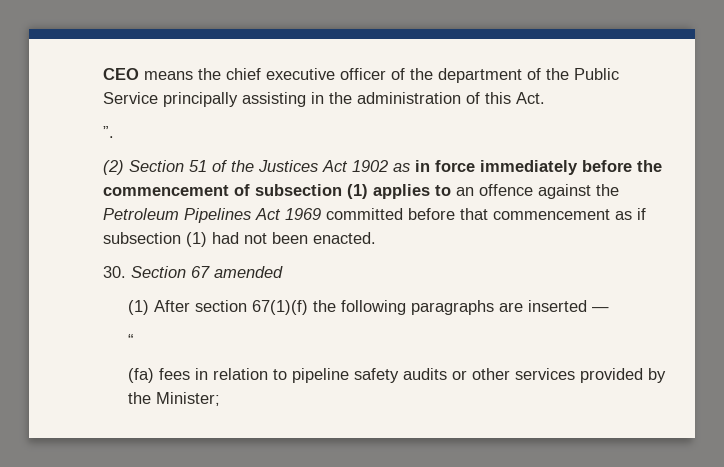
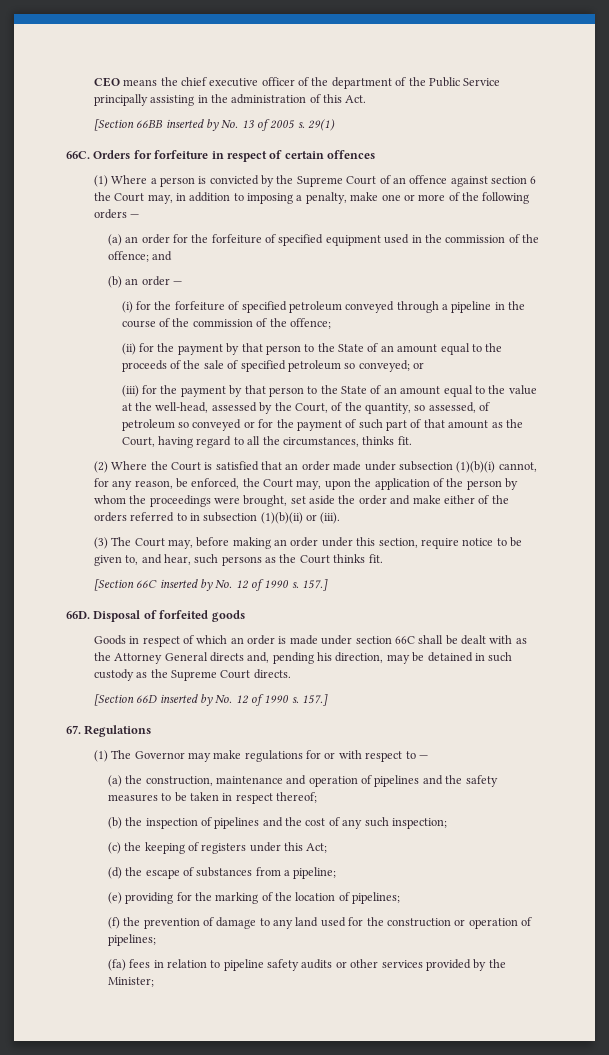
- ”.
- (2) Section 51 of the Justices Act 1902 as in force immediately before the commencement of subsection (1) applies to an offence against the Petroleum Pipelines Act 1969 committed before that commencement as if subsection (1) had not been enacted.
- 30. Section 67 amended
- (1) After section 67(1)(f) the following paragraphs are inserted —
- “
+ [Section 66BB inserted by No. 13 of 2005 s. 29(1)
+ 66C. Orders for forfeiture in respect of certain offences
+ (1) Where a person is convicted by the Supreme Court of an offence against section 6 the Court may, in addition to imposing a penalty, make one or more of the following orders —
+ (a) an order for the forfeiture of specified equipment used in the commission of the offence; and
+ (b) an order —
+ (i) for the forfeiture of specified petroleum conveyed through a pipeline in the course of the commission of the offence;
+ (ii) for the payment by that person to the State of an amount equal to the proceeds of the sale of specified petroleum so conveyed; or
+ (iii) for the payment by that person to the State of an amount equal to the value at the well-head, assessed by the Court, of the quantity, so assessed, of petroleum so conveyed or for the payment of such part of that amount as the Court, having regard to all the circumstances, thinks fit.
+ (2) Where the Court is satisfied that an order made under subsection (1)(b)(i) cannot, for any reason, be enforced, the Court may, upon the application of the person by whom the proceedings were brought, set aside the order and make either of the orders referred to in subsection (1)(b)(ii) or (iii).
+ (3) The Court may, before making an order under this section, require notice to be given to, and hear, such persons as the Court thinks fit.
+ [Section 66C inserted by No. 12 of 1990 s. 157.]
+ 66D. Disposal of forfeited goods
+ Goods in respect of which an order is made under section 66C shall be dealt with as the Attorney General directs and, pending his direction, may be detained in such custody as the Supreme Court directs.
+ [Section 66D inserted by No. 12 of 1990 s. 157.]
+ 67. Regulations
+ (1) The Governor may make regulations for or with respect to —
+ (a) the construction, maintenance and operation of pipelines and the safety measures to be taken in respect thereof;
+ (b) the inspection of pipelines and the cost of any such inspection;
+ (c) the keeping of registers under this Act;
+ (d) the escape of substances from a pipeline;
+ (e) providing for the marking of the location of pipelines;
+ (f) the prevention of damage to any land used for the construction or operation of pipelines;

